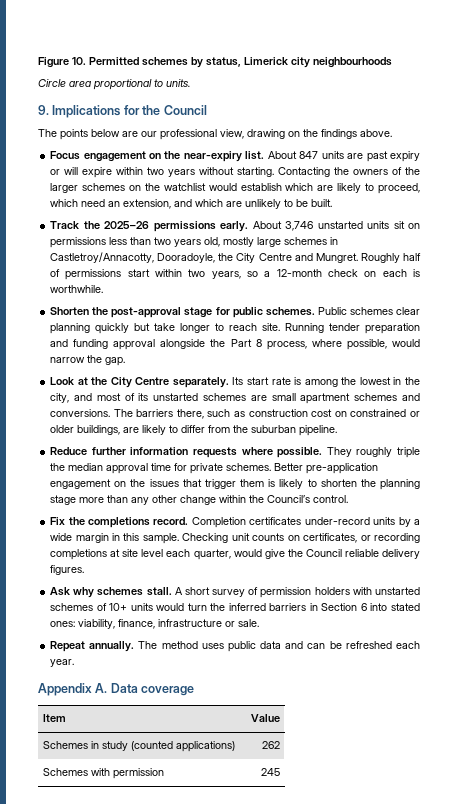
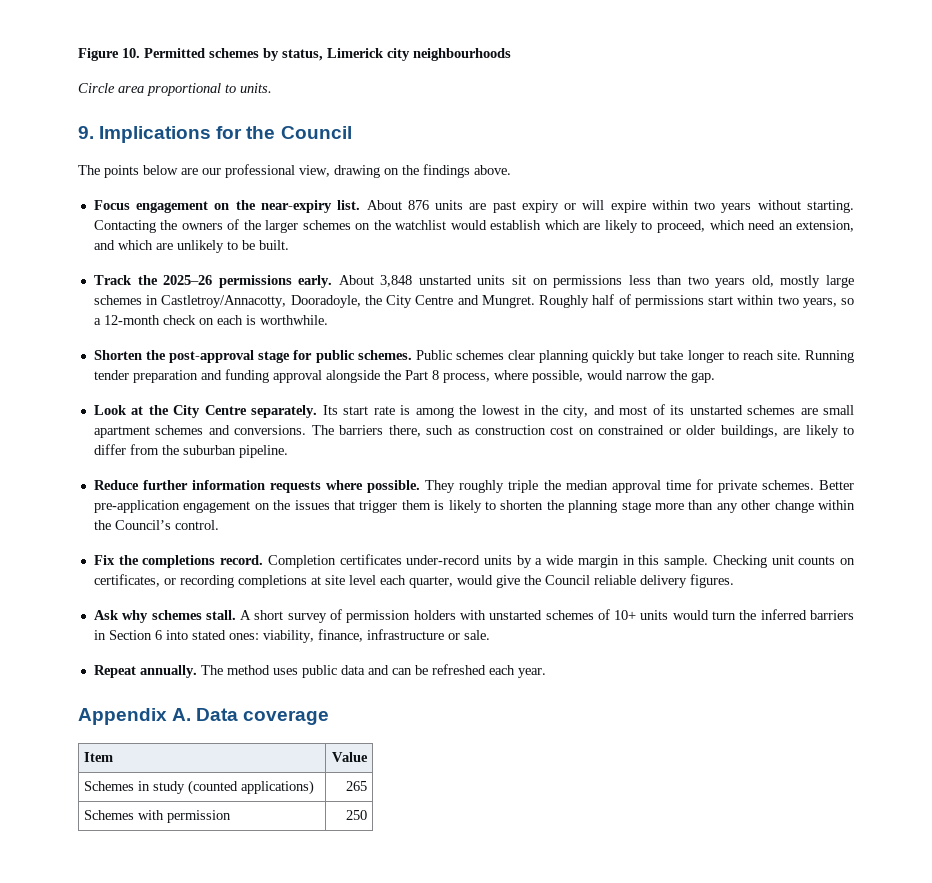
- About 847 units are past expiry or will expire within two years without starting.
+ About 876 units are past expiry or will expire within two years without starting.
- About 3,746 unstarted units sit on permissions less than two years old, mostly large schemes in Castletroy/Annacotty, Dooradoyle, the City Centre and Mungret.
+ About 3,848 unstarted units sit on permissions less than two years old, mostly large schemes in Castletroy/Annacotty, Dooradoyle, the City Centre and Mungret.
- Schemes in study (counted applications) | 262
+ Schemes in study (counted applications) | 265
- Schemes with permission | 245
+ Schemes with permission | 250

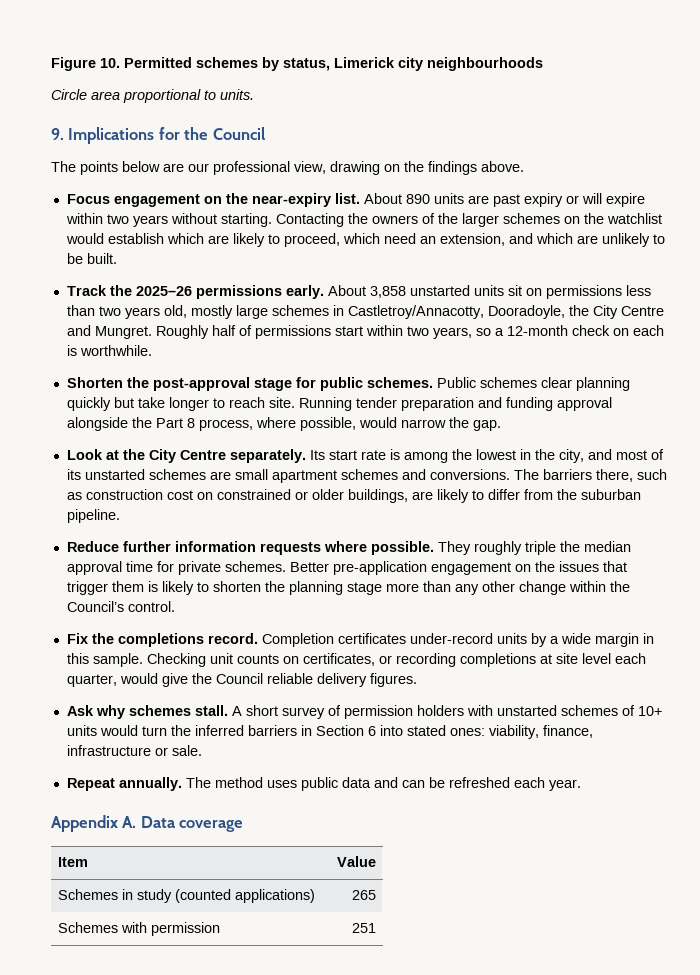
- About 876 units are past expiry or will expire within two years without starting.
+ About 890 units are past expiry or will expire within two years without starting.
- About 3,848 unstarted units sit on permissions less than two years old, mostly large schemes in Castletroy/Annacotty, Dooradoyle, the City Centre and Mungret.
+ About 3,858 unstarted units sit on permissions less than two years old, mostly large schemes in Castletroy/Annacotty, Dooradoyle, the City Centre and Mungret.
- Schemes with permission | 250
+ Schemes with permission | 251

